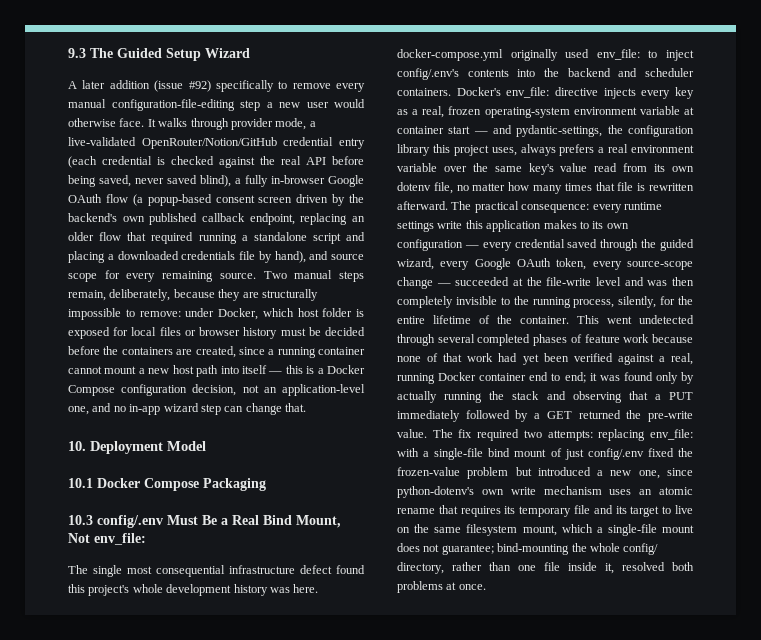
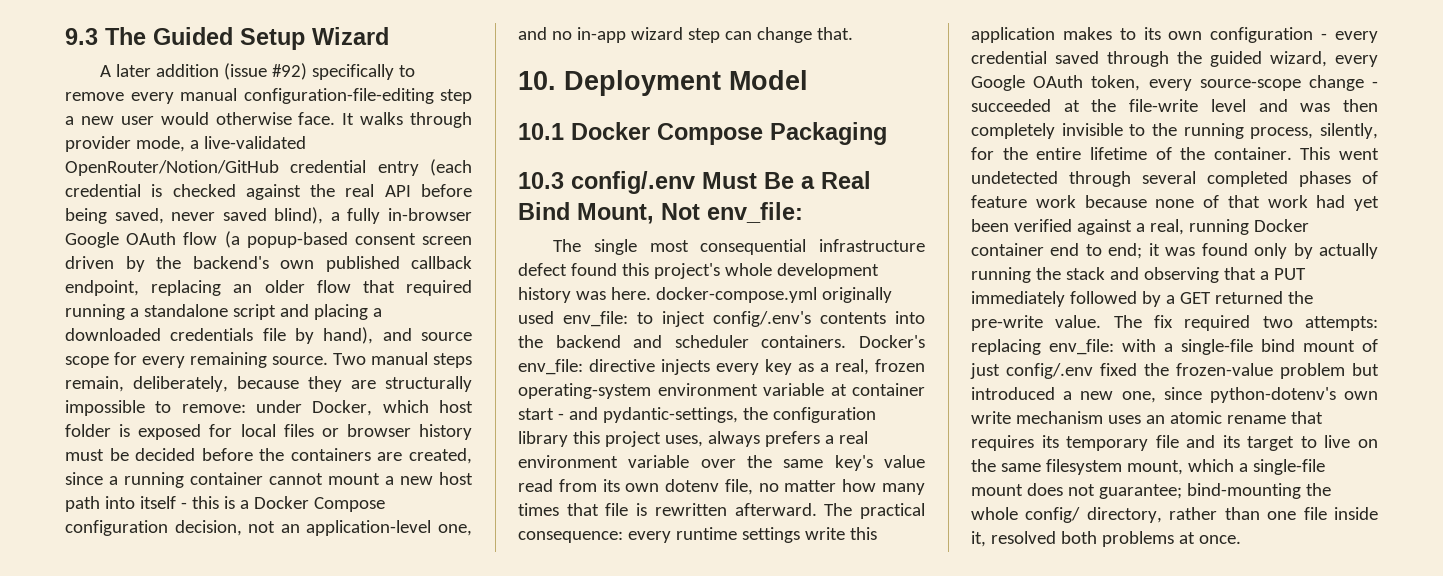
- under Docker, which host folder is exposed for local files or browser history must be decided before the containers are created, since a running container cannot mount a new host path into itself — this is a Docker Compose configuration decision, not an application-level one, and no in-app wizard step can change that.
+ under Docker, which host folder is exposed for local files or browser history must be decided before the containers are created, since a running container cannot mount a new host path into itself - this is a Docker Compose configuration decision, not an application-level one, and no in-app wizard step can change that.
- Docker's env_file: directive injects every key as a real, frozen operating-system environment variable at container start — and pydantic-settings, the configuration library this project uses, always prefers a real environment variable over the same key's value read from its own dotenv file, no matter how many times that file is rewritten afterward.
+ Docker's env_file: directive injects every key as a real, frozen operating-system environment variable at container start - and pydantic-settings, the configuration library this project uses, always prefers a real environment variable over the same key's value read from its own dotenv file, no matter how many times that file is rewritten afterward.
- The practical consequence: every runtime settings write this application makes to its own configuration — every credential saved through the guided wizard, every Google OAuth token, every source-scope change — succeeded at the file-write level and was then completely invisible to the running process, silently, for the entire lifetime of the container.
+ The practical consequence: every runtime settings write this application makes to its own configuration - every credential saved through the guided wizard, every Google OAuth token, every source-scope change - succeeded at the file-write level and was then completely invisible to the running process, silently, for the entire lifetime of the container.

